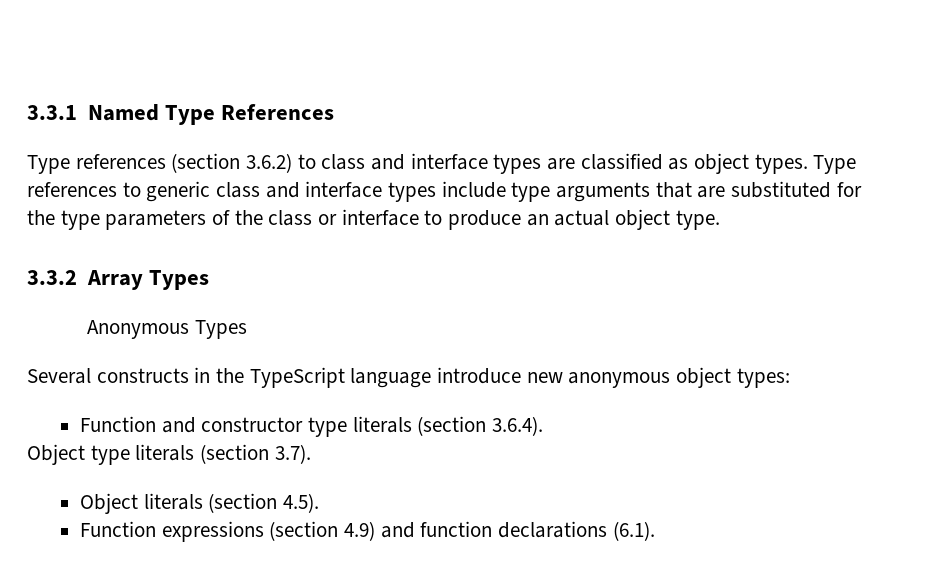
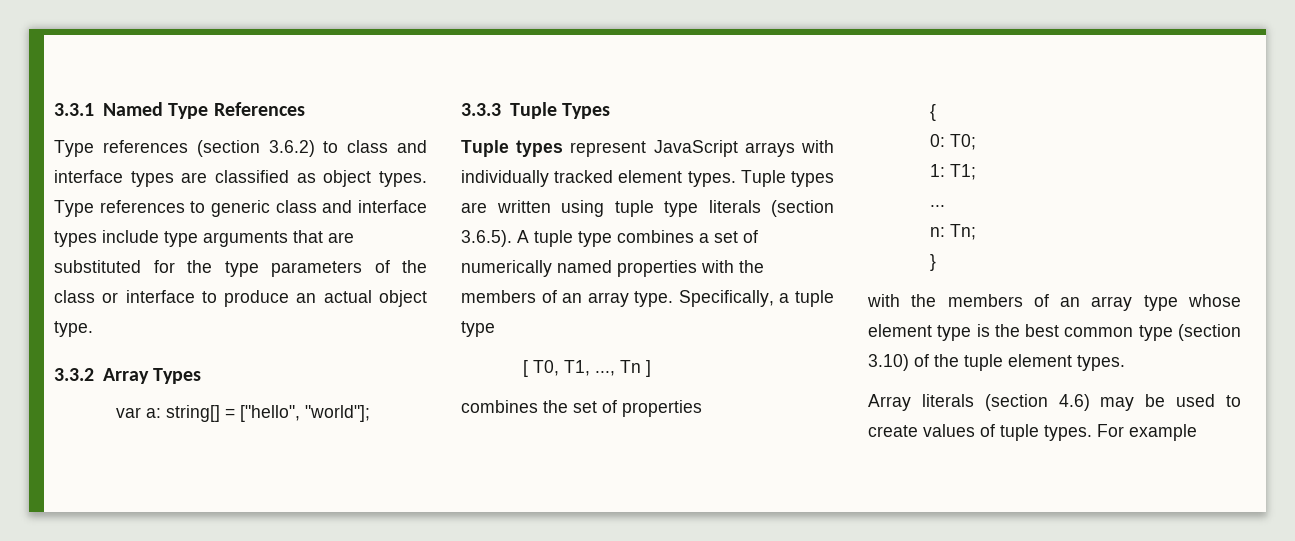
- Anonymous Types
- Several constructs in the TypeScript language introduce new anonymous object types:
- Function and constructor type literals (section 3.6.4).
- Object type literals (section 3.7).
- Object literals (section 4.5).
- Function expressions (section 4.9) and function declarations (6.1).
+ var a: string[] = ["hello", "world"];
+ 3.3.3 Tuple Types
+ Tuple types represent JavaScript arrays with individually tracked element types. Tuple types are written using tuple type literals (section 3.6.5). A tuple type combines a set of numerically named properties with the members of an array type. Specifically, a tuple type
+ [ T0, T1, ..., Tn ]
+ combines the set of properties
+ {
+ 0: T0;
+ 1: T1;
+ ...
+ n: Tn;
+ }
+ with the members of an array type whose element type is the best common type (section 3.10) of the tuple element types.
+ Array literals (section 4.6) may be used to create values of tuple types. For example

